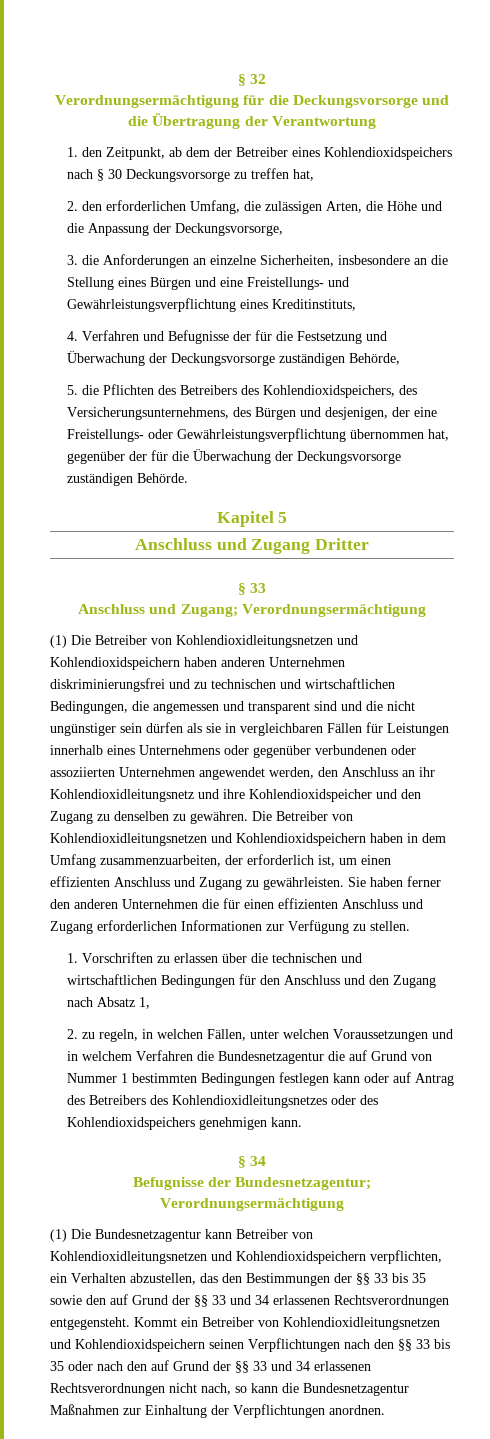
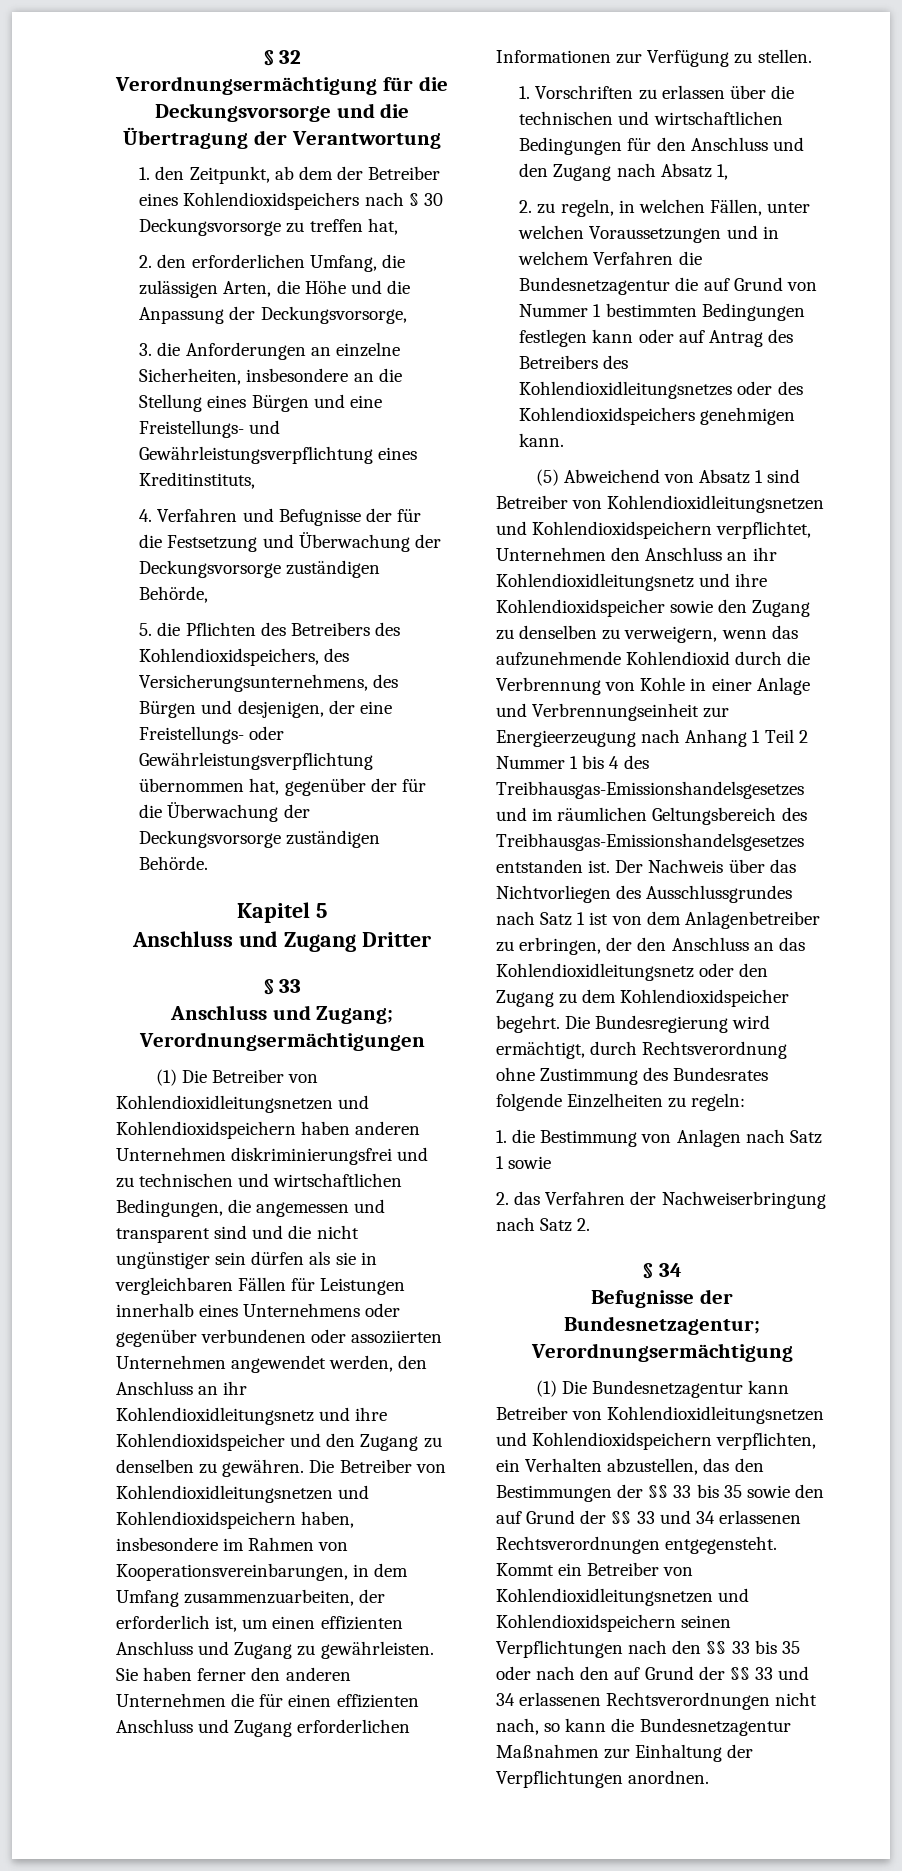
- Anschluss und Zugang; Verordnungsermächtigung
+ Anschluss und Zugang; Verordnungsermächtigungen
- Die Betreiber von Kohlendioxidleitungsnetzen und Kohlendioxidspeichern haben in dem Umfang zusammenzuarbeiten, der erforderlich ist, um einen effizienten Anschluss und Zugang zu gewährleisten.
+ Die Betreiber von Kohlendioxidleitungsnetzen und Kohlendioxidspeichern haben, insbesondere im Rahmen von Kooperationsvereinbarungen, in dem Umfang zusammenzuarbeiten, der erforderlich ist, um einen effizienten Anschluss und Zugang zu gewährleisten.
+ (5) Abweichend von Absatz 1 sind Betreiber von Kohlendioxidleitungsnetzen und Kohlendioxidspeichern verpflichtet, Unternehmen den Anschluss an ihr Kohlendioxidleitungsnetz und ihre Kohlendioxidspeicher sowie den Zugang zu denselben zu verweigern, wenn das aufzunehmende Kohlendioxid durch die Verbrennung von Kohle in einer Anlage und Verbrennungseinheit zur Energieerzeugung nach Anhang 1 Teil 2 Nummer 1 bis 4 des Treibhausgas-Emissionshandelsgesetzes und im räumlichen Geltungsbereich des Treibhausgas-Emissionshandelsgesetzes entstanden ist. Der Nachweis über das Nichtvorliegen des Ausschlussgrundes nach Satz 1 ist von dem Anlagenbetreiber zu erbringen, der den Anschluss an das Kohlendioxidleitungsnetz oder den Zugang zu dem Kohlendioxidspeicher begehrt. Die Bundesregierung wird ermächtigt, durch Rechtsverordnung ohne Zustimmung des Bundesrates folgende Einzelheiten zu regeln:
+ 1. die Bestimmung von Anlagen nach Satz 1 sowie
+ 2. das Verfahren der Nachweiserbringung nach Satz 2.

